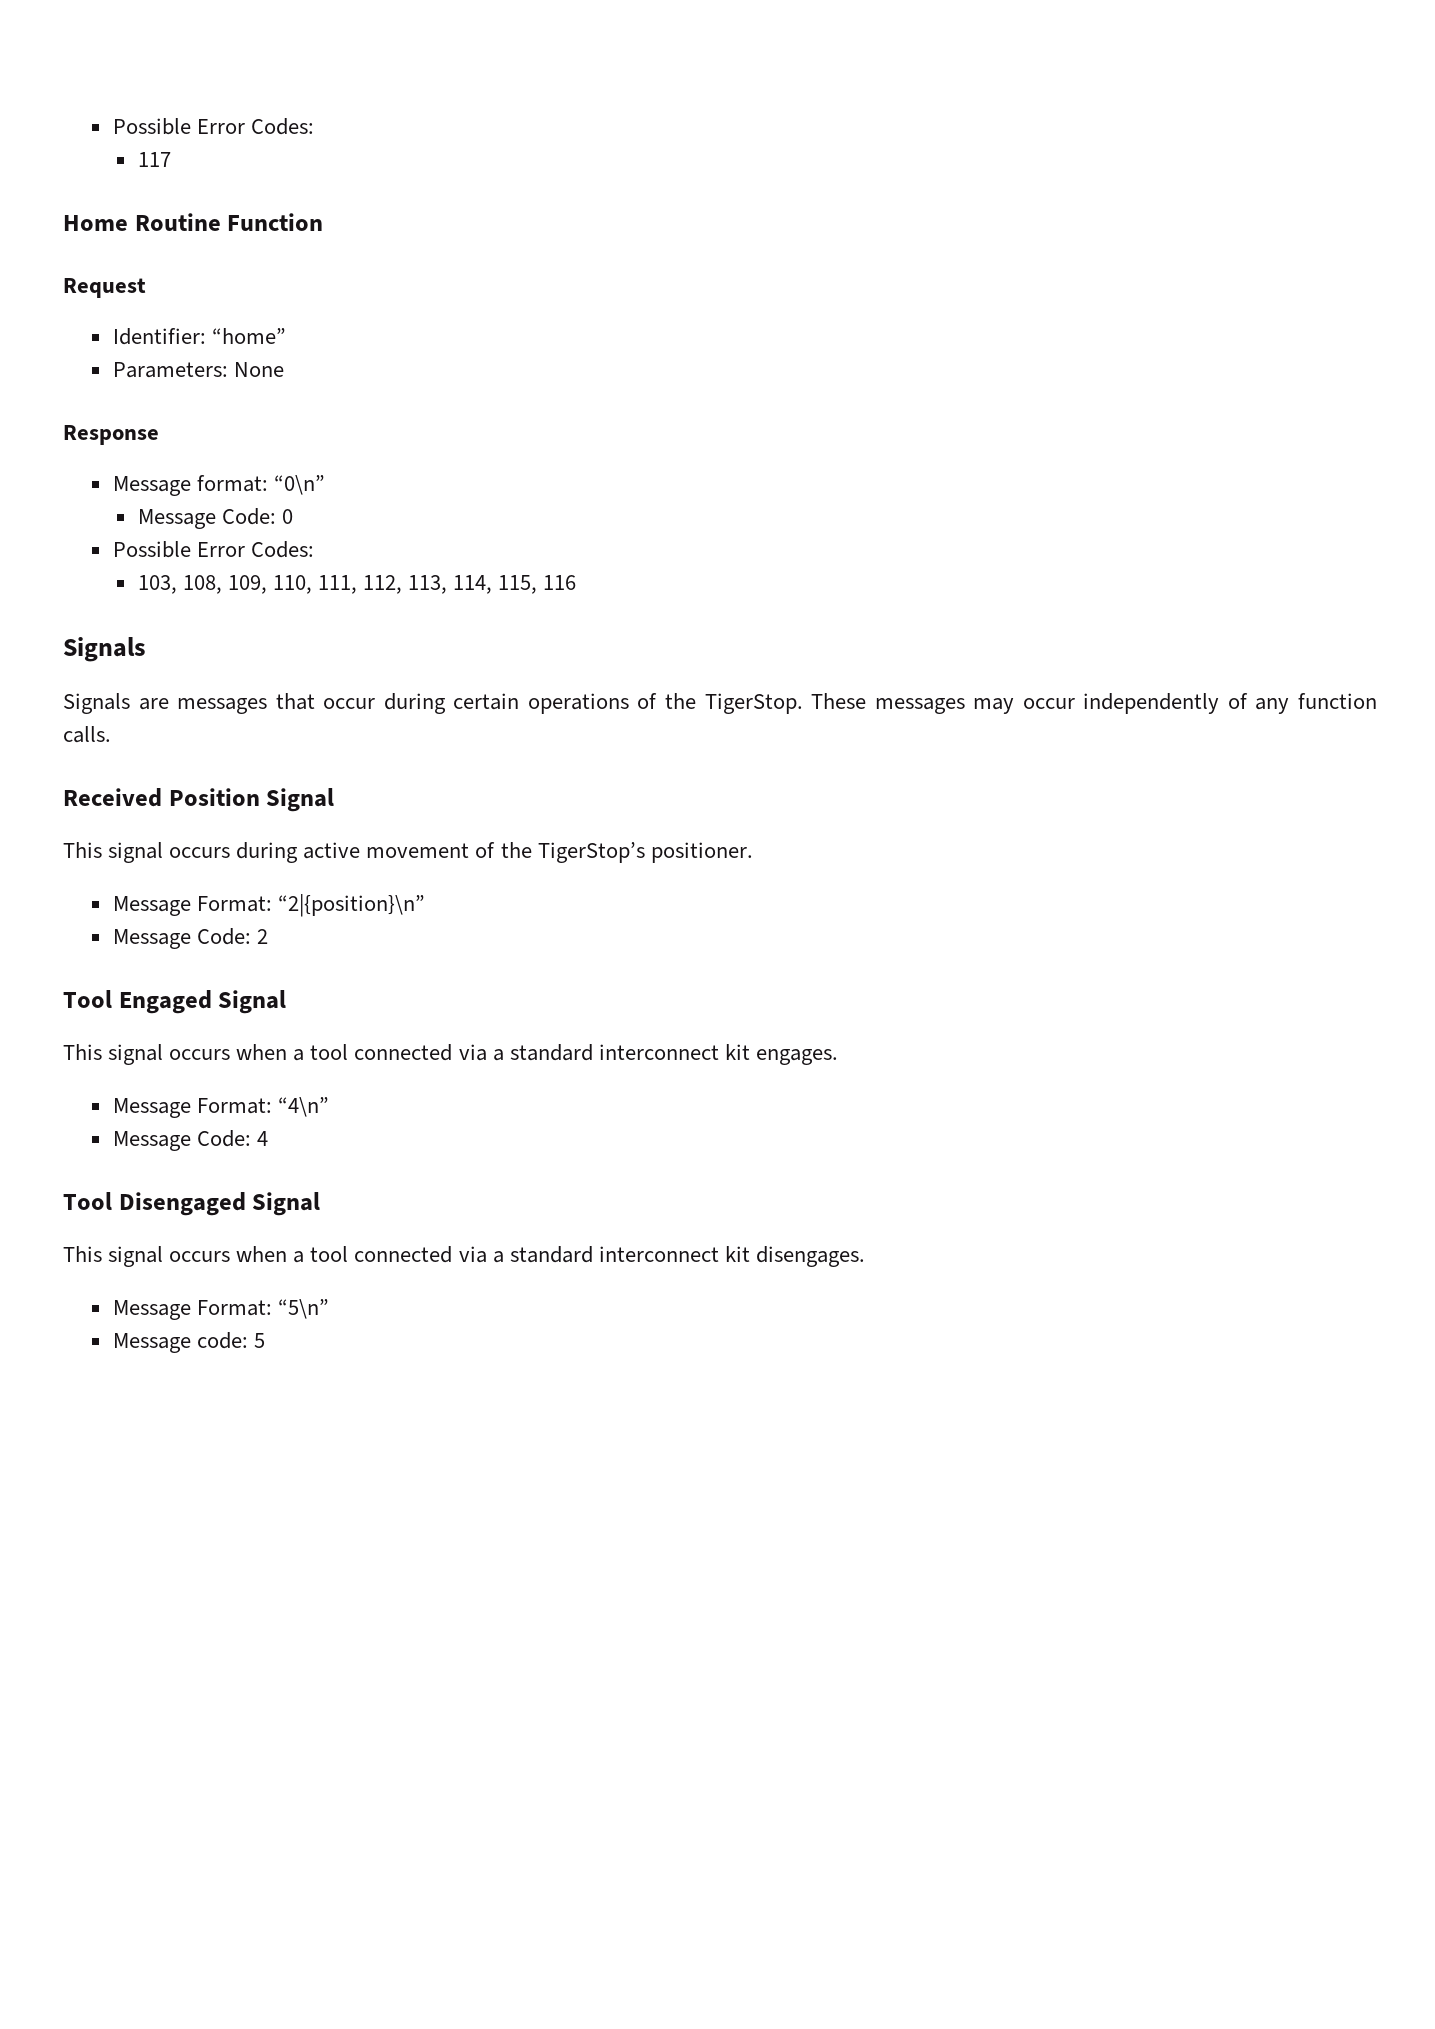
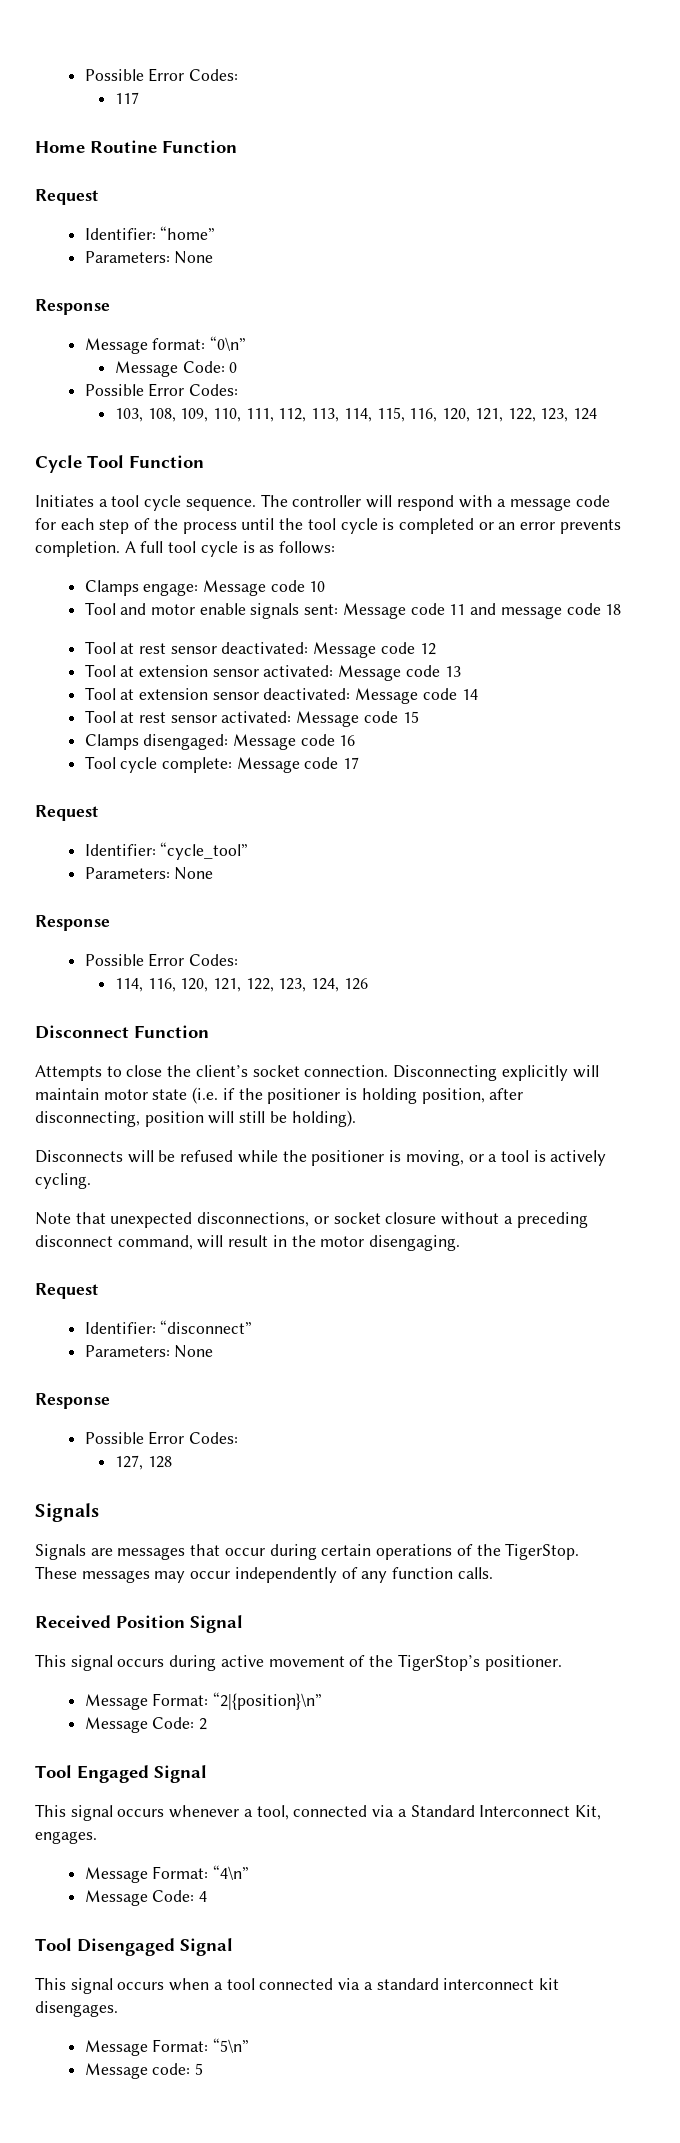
- 103, 108, 109, 110, 111, 112, 113, 114, 115, 116
+ 103, 108, 109, 110, 111, 112, 113, 114, 115, 116, 120, 121, 122, 123, 124
+ Cycle Tool Function
+ Initiates a tool cycle sequence. The controller will respond with a message code for each step of the process until the tool cycle is completed or an error prevents completion. A full tool cycle is as follows:
+ Clamps engage: Message code 10
+ Tool and motor enable signals sent: Message code 11 and message code 18
+ Tool at rest sensor deactivated: Message code 12
+ Tool at extension sensor activated: Message code 13
+ Tool at extension sensor deactivated: Message code 14
+ Tool at rest sensor activated: Message code 15
+ Clamps disengaged: Message code 16
+ Tool cycle complete: Message code 17
+ Request
+ Identifier: “cycle_tool”
+ Parameters: None
+ Response
+ Possible Error Codes:
+ 114, 116, 120, 121, 122, 123, 124, 126
+ Disconnect Function
+ Attempts to close the client’s socket connection. Disconnecting explicitly will maintain motor state (i.e. if the positioner is holding position, after disconnecting, position will still be holding).
+ Disconnects will be refused while the positioner is moving, or a tool is actively cycling.
+ Note that unexpected disconnections, or socket closure without a preceding disconnect command, will result in the motor disengaging.
+ Request
+ Identifier: “disconnect”
+ Parameters: None
+ Response
+ Possible Error Codes:
+ 127, 128
- This signal occurs when a tool connected via a standard interconnect kit engages.
+ This signal occurs whenever a tool, connected via a Standard Interconnect Kit, engages.

